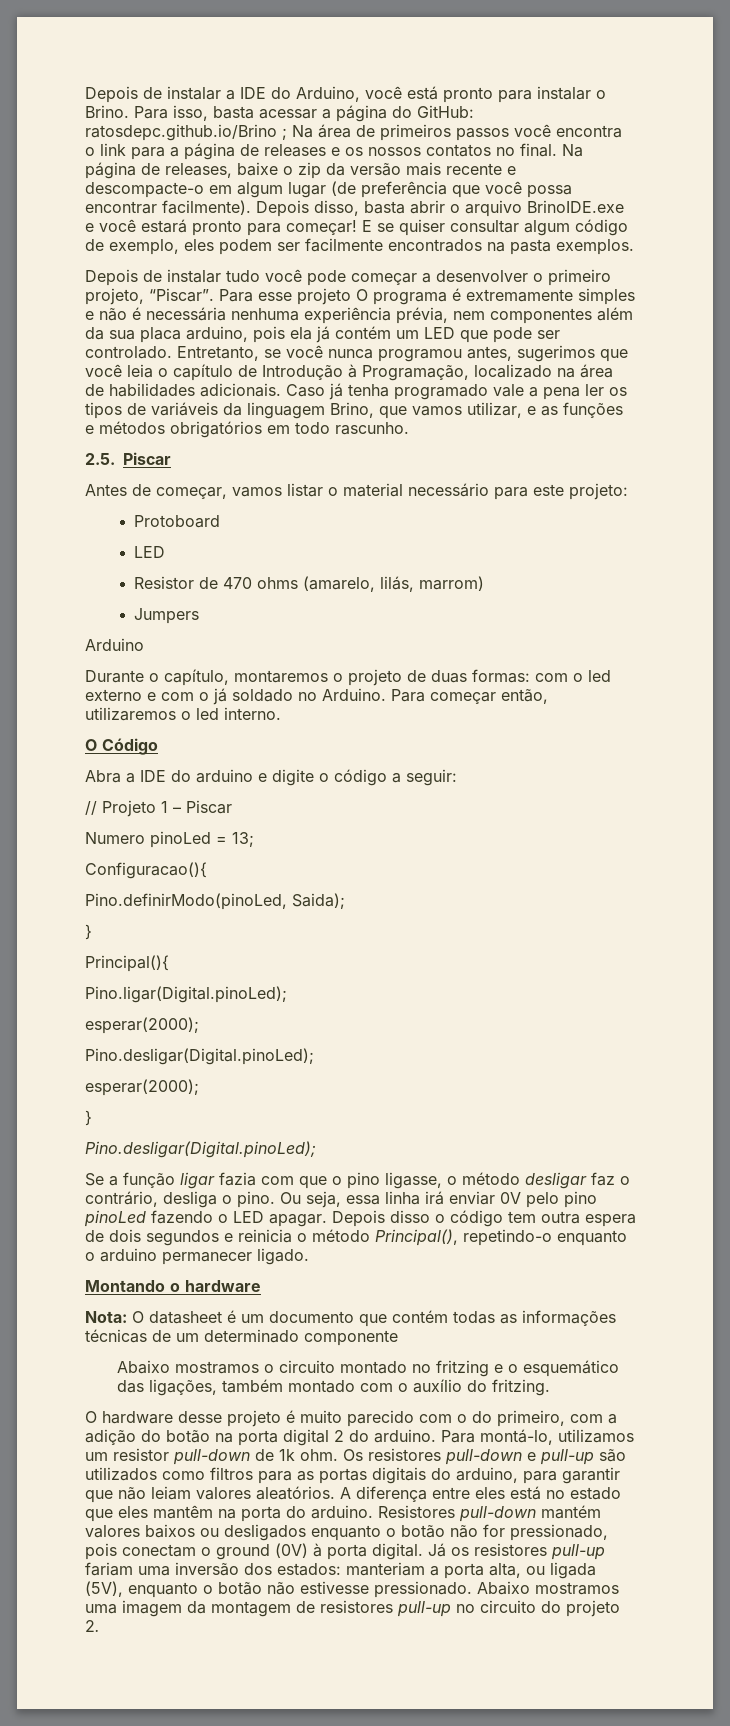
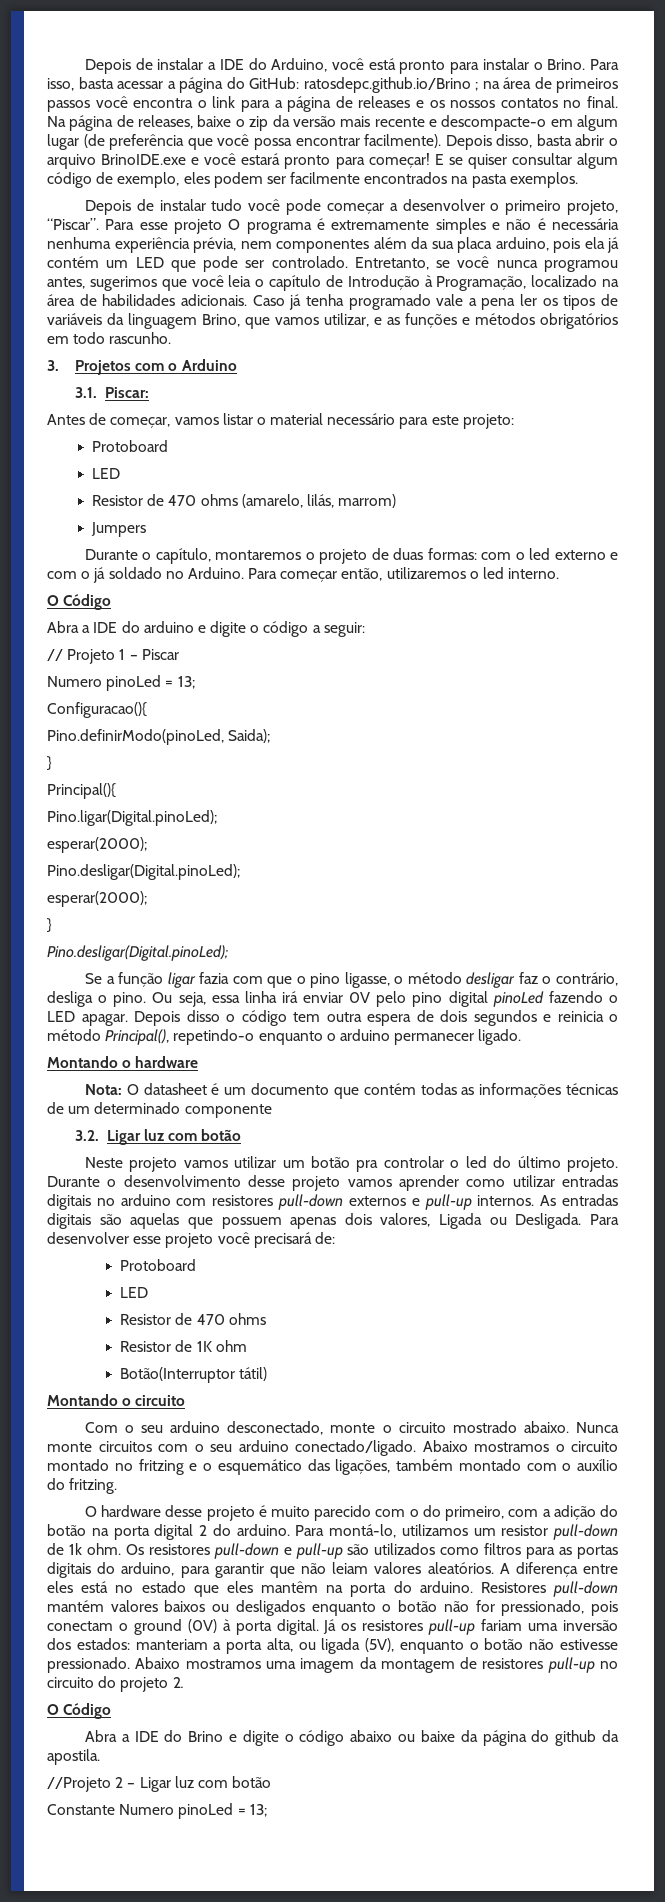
- Para isso, basta acessar a página do GitHub: ratosdepc.github.io/Brino ; Na área de primeiros passos você encontra o link para a página de releases e os nossos contatos no final.
+ Para isso, basta acessar a página do GitHub: ratosdepc.github.io/Brino ; na área de primeiros passos você encontra o link para a página de releases e os nossos contatos no final.
- 2.5. Piscar
+ 3. Projetos com o Arduino
+ 3.1. Piscar:
- Arduino
- Ou seja, essa linha irá enviar 0V pelo pino pinoLed fazendo o LED apagar.
+ Ou seja, essa linha irá enviar 0V pelo pino digital pinoLed fazendo o LED apagar.
+ 3.2. Ligar luz com botão
+ Neste projeto vamos utilizar um botão pra controlar o led do último projeto. Durante o desenvolvimento desse projeto vamos aprender como utilizar entradas digitais no arduino com resistores pull-down externos e pull-up internos. As entradas digitais são aquelas que possuem apenas dois valores, Ligada ou Desligada. Para desenvolver esse projeto você precisará de:
+ Protoboard
+ LED
+ Resistor de 470 ohms
+ Resistor de 1K ohm
+ Botão(Interruptor tátil)
+ Montando o circuito
+ Com o seu arduino desconectado, monte o circuito mostrado abaixo. Nunca monte circuitos com o seu arduino conectado/ligado.
  Abaixo mostramos uma imagem da montagem de resistores pull-up no circuito do projeto 2.
+ O Código
+ Abra a IDE do Brino e digite o código abaixo ou baixe da página do github da apostila.
+ //Projeto 2 – Ligar luz com botão
+ Constante Numero pinoLed = 13;

